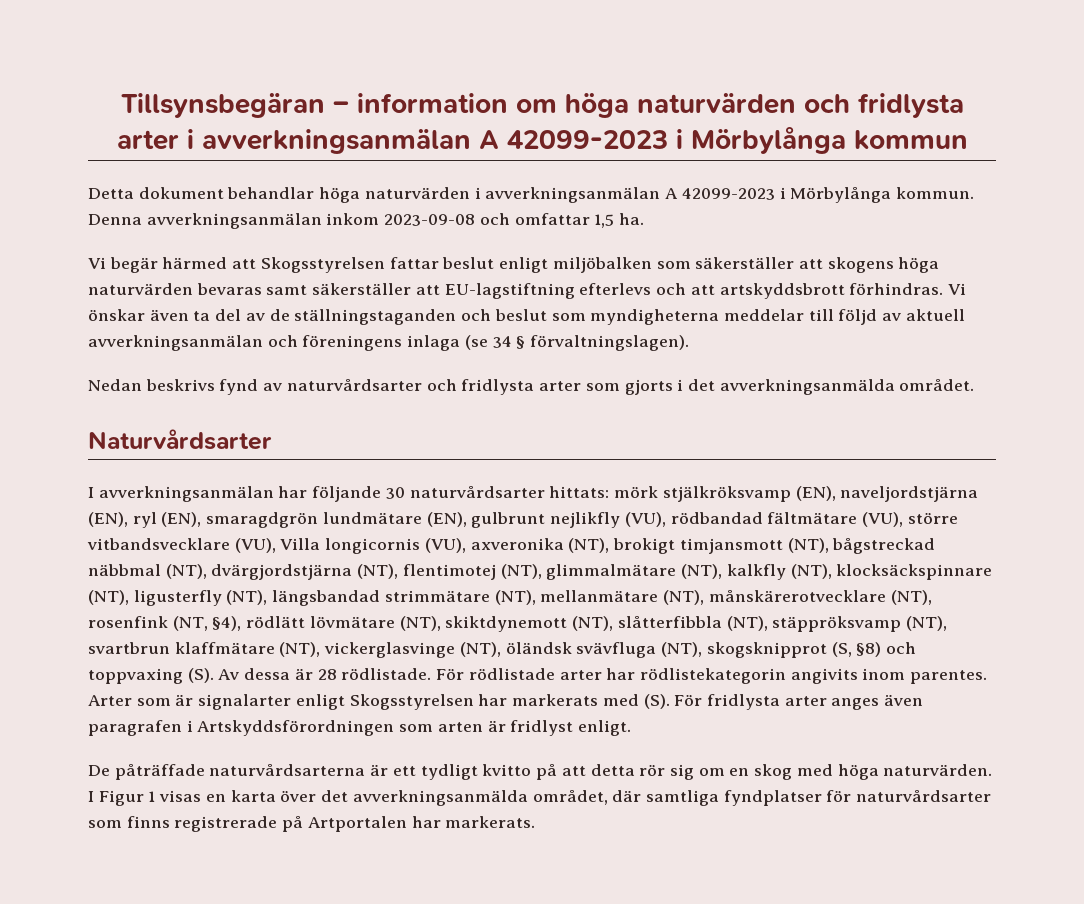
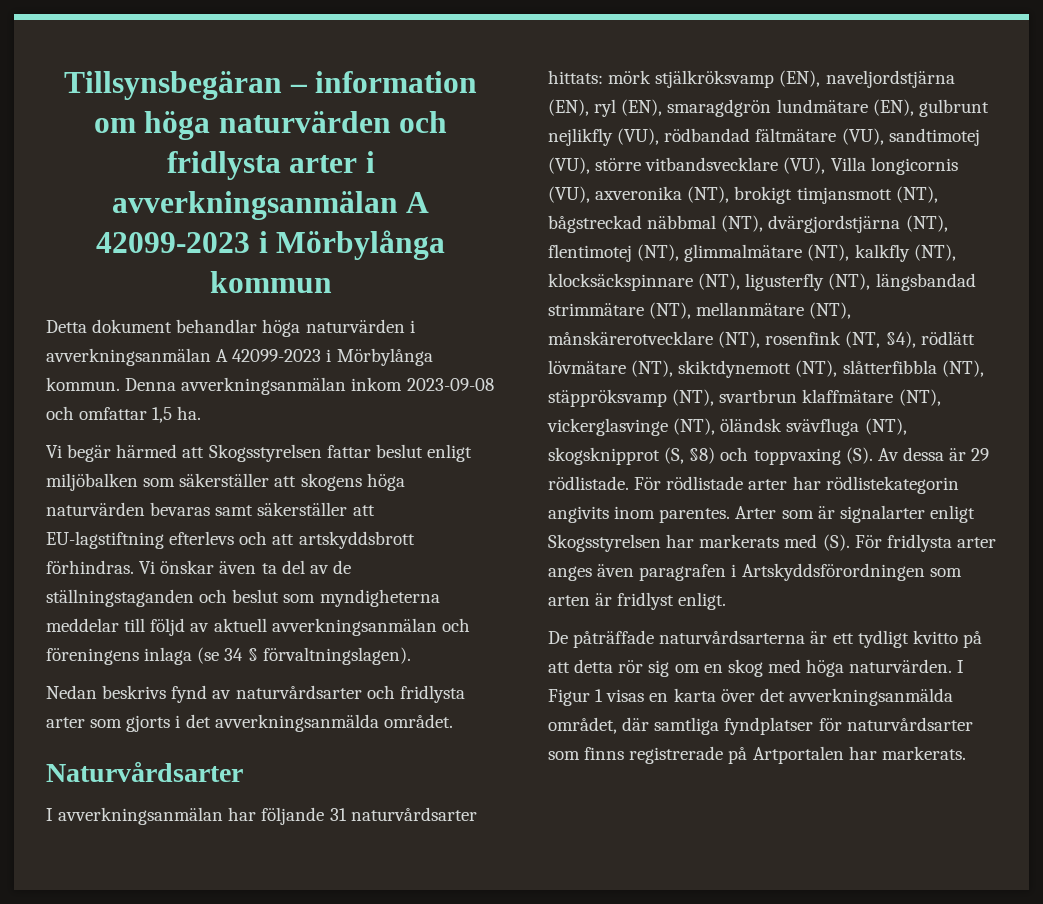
- I avverkningsanmälan har följande 30 naturvårdsarter hittats:
+ I avverkningsanmälan har följande 31 naturvårdsarter hittats:
- mörk stjälkröksvamp (EN), naveljordstjärna (EN), ryl (EN), smaragdgrön lundmätare (EN), gulbrunt nejlikfly (VU), rödbandad fältmätare (VU), större vitbandsvecklare (VU), Villa longicornis (VU), axveronika (NT), brokigt timjansmott (NT), bågstreckad näbbmal (NT), dvärgjordstjärna (NT), flentimotej (NT), glimmalmätare (NT), kalkfly (NT), klocksäckspinnare (NT), ligusterfly (NT), längsbandad strimmätare (NT), mellanmätare (NT), månskärerotvecklare (NT), rosenfink (NT, §4), rödlätt lövmätare (NT), skiktdynemott (NT), slåtterfibbla (NT), stäppröksvamp (NT), svartbrun klaffmätare (NT), vickerglasvinge (NT), öländsk svävfluga (NT), skogsknipprot (S, §8) och toppvaxing (S). Av dessa är 28 rödlistade.
+ mörk stjälkröksvamp (EN), naveljordstjärna (EN), ryl (EN), smaragdgrön lundmätare (EN), gulbrunt nejlikfly (VU), rödbandad fältmätare (VU), sandtimotej (VU), större vitbandsvecklare (VU), Villa longicornis (VU), axveronika (NT), brokigt timjansmott (NT), bågstreckad näbbmal (NT), dvärgjordstjärna (NT), flentimotej (NT), glimmalmätare (NT), kalkfly (NT), klocksäckspinnare (NT), ligusterfly (NT), längsbandad strimmätare (NT), mellanmätare (NT), månskärerotvecklare (NT), rosenfink (NT, §4), rödlätt lövmätare (NT), skiktdynemott (NT), slåtterfibbla (NT), stäppröksvamp (NT), svartbrun klaffmätare (NT), vickerglasvinge (NT), öländsk svävfluga (NT), skogsknipprot (S, §8) och toppvaxing (S). Av dessa är 29 rödlistade.

